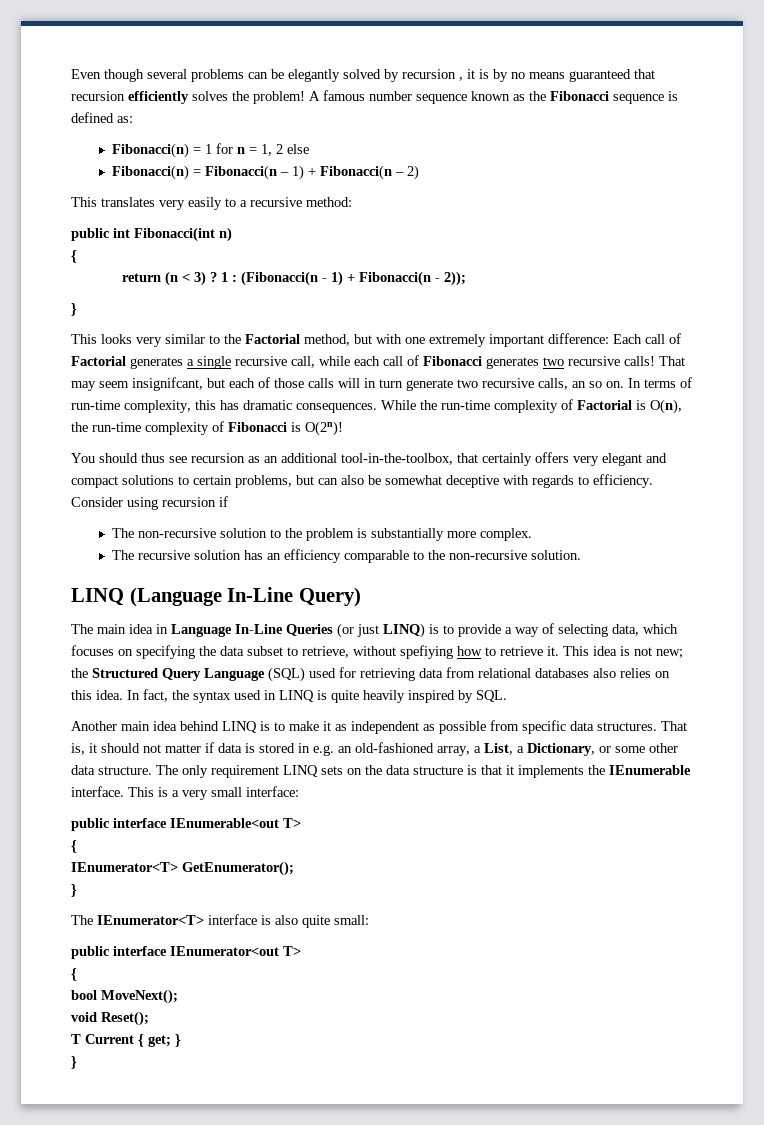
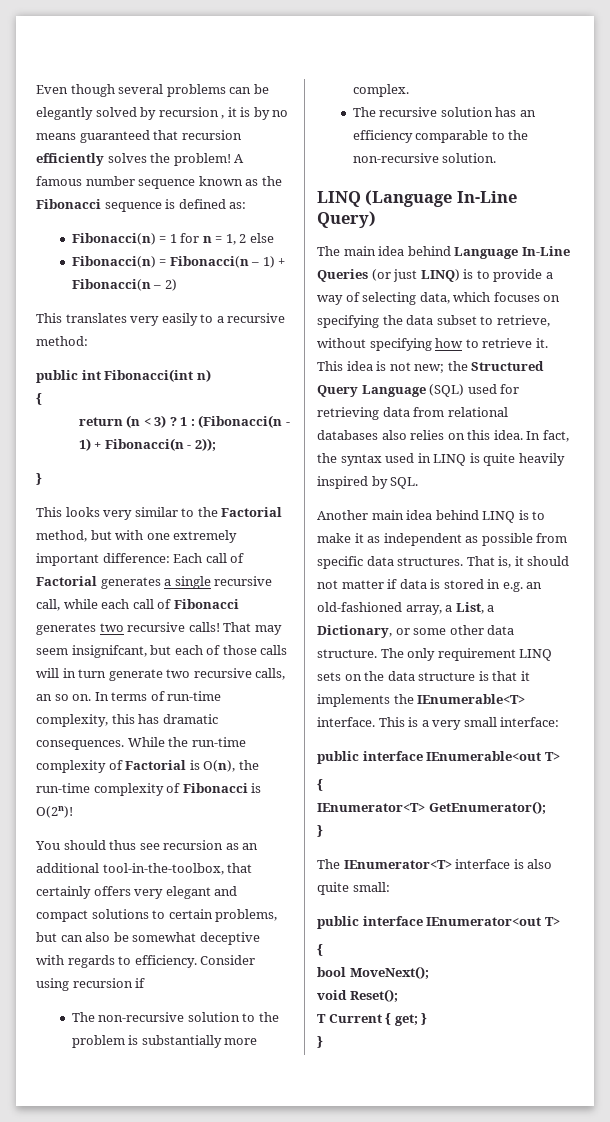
- The main idea in Language In-Line Queries (or just LINQ) is to provide a way of selecting data, which focuses on specifying the data subset to retrieve, without spefiying how to retrieve it.
+ The main idea behind Language In-Line Queries (or just LINQ) is to provide a way of selecting data, which focuses on specifying the data subset to retrieve, without specifying how to retrieve it.
- The only requirement LINQ sets on the data structure is that it implements the IEnumerable interface.
+ The only requirement LINQ sets on the data structure is that it implements the IEnumerable<T> interface.

